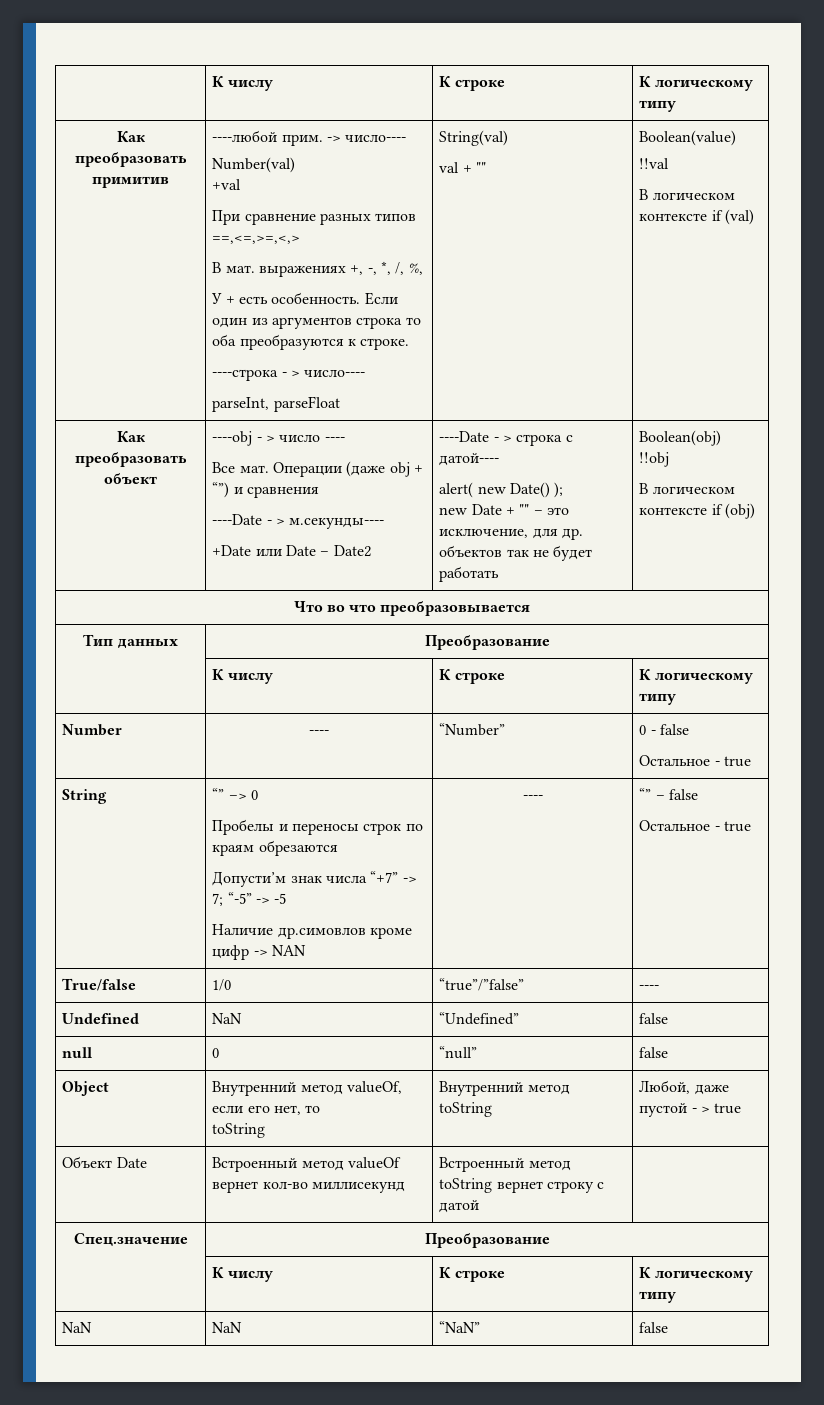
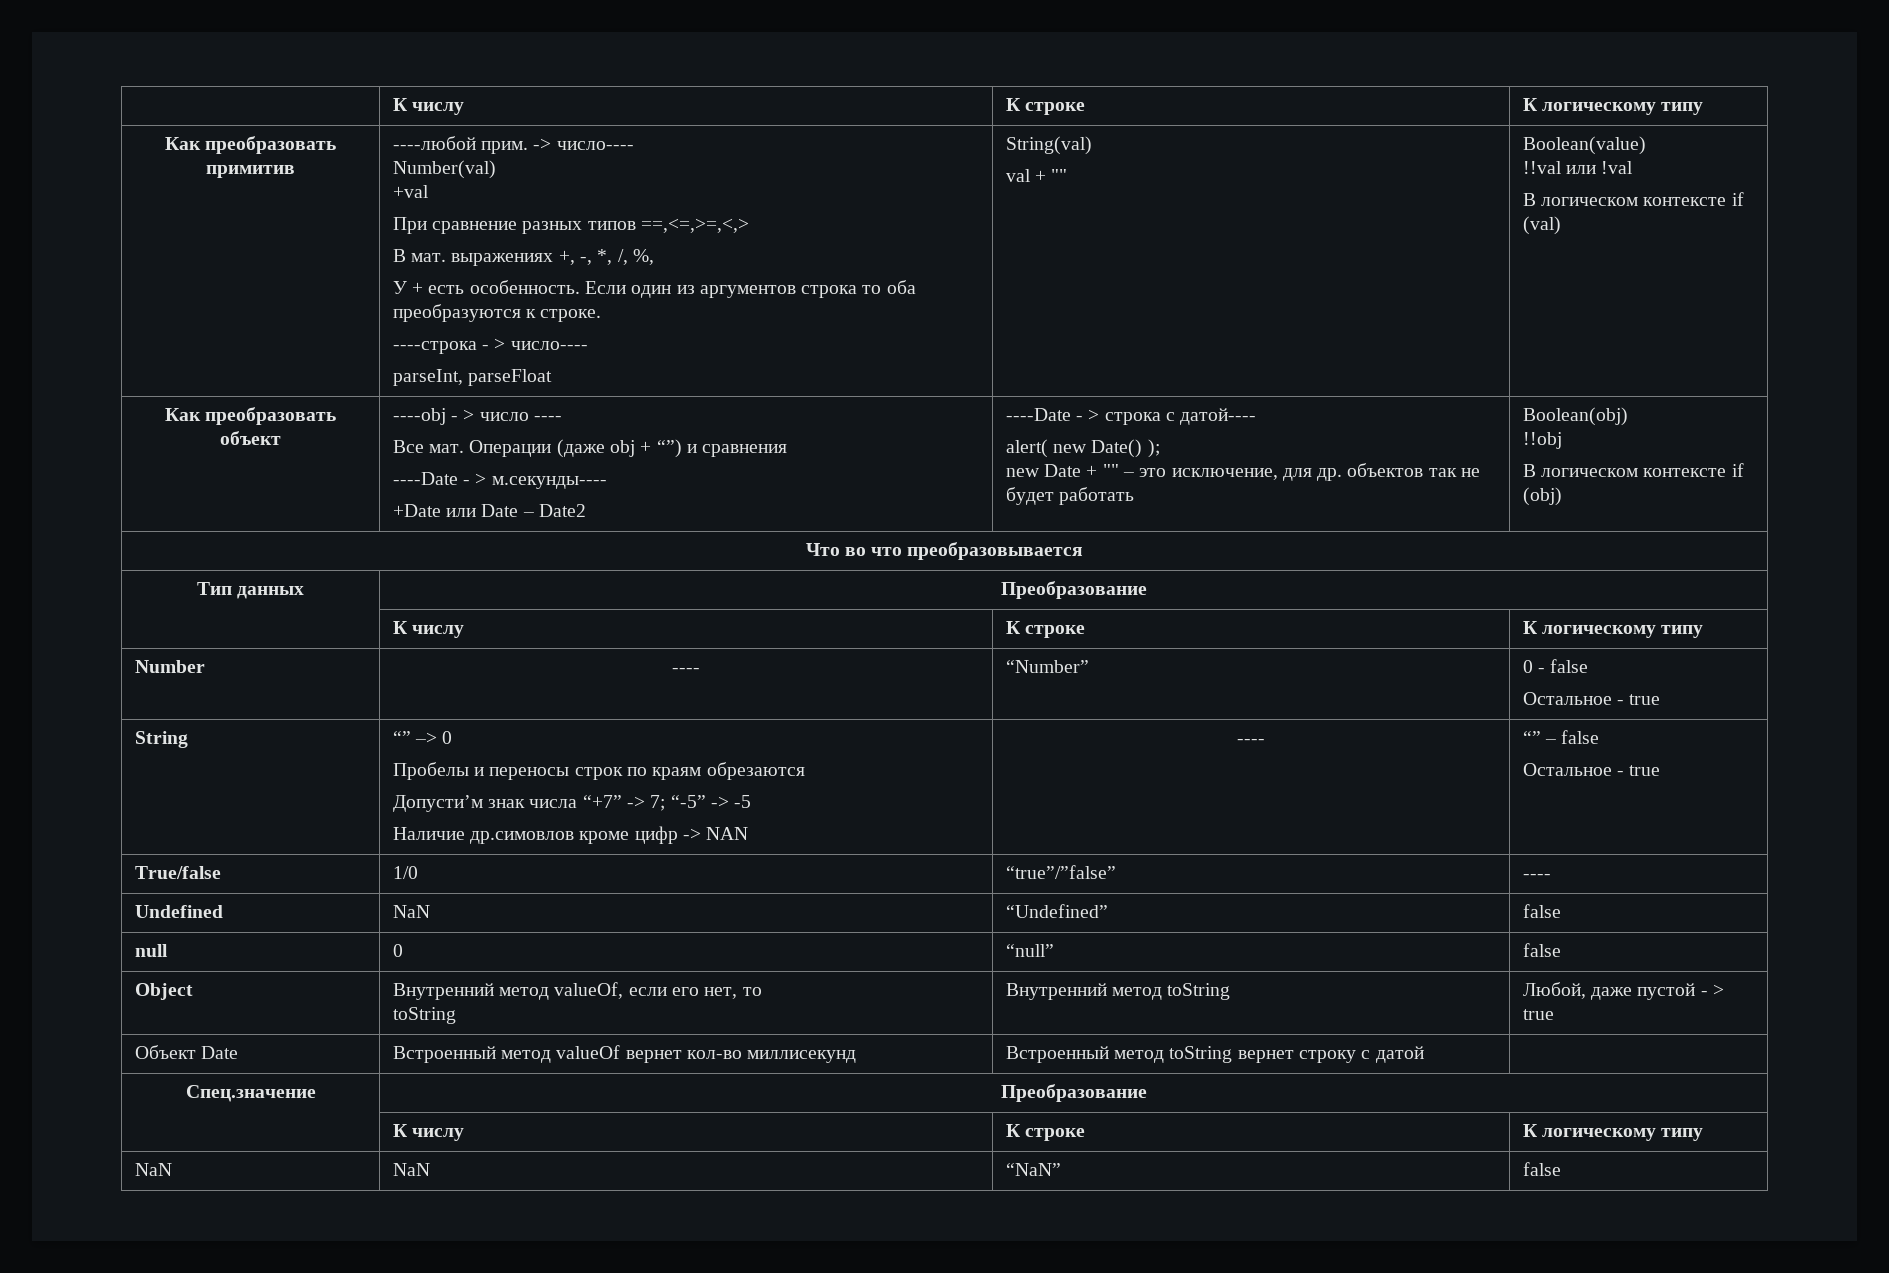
- !!val
+ !!val или !val

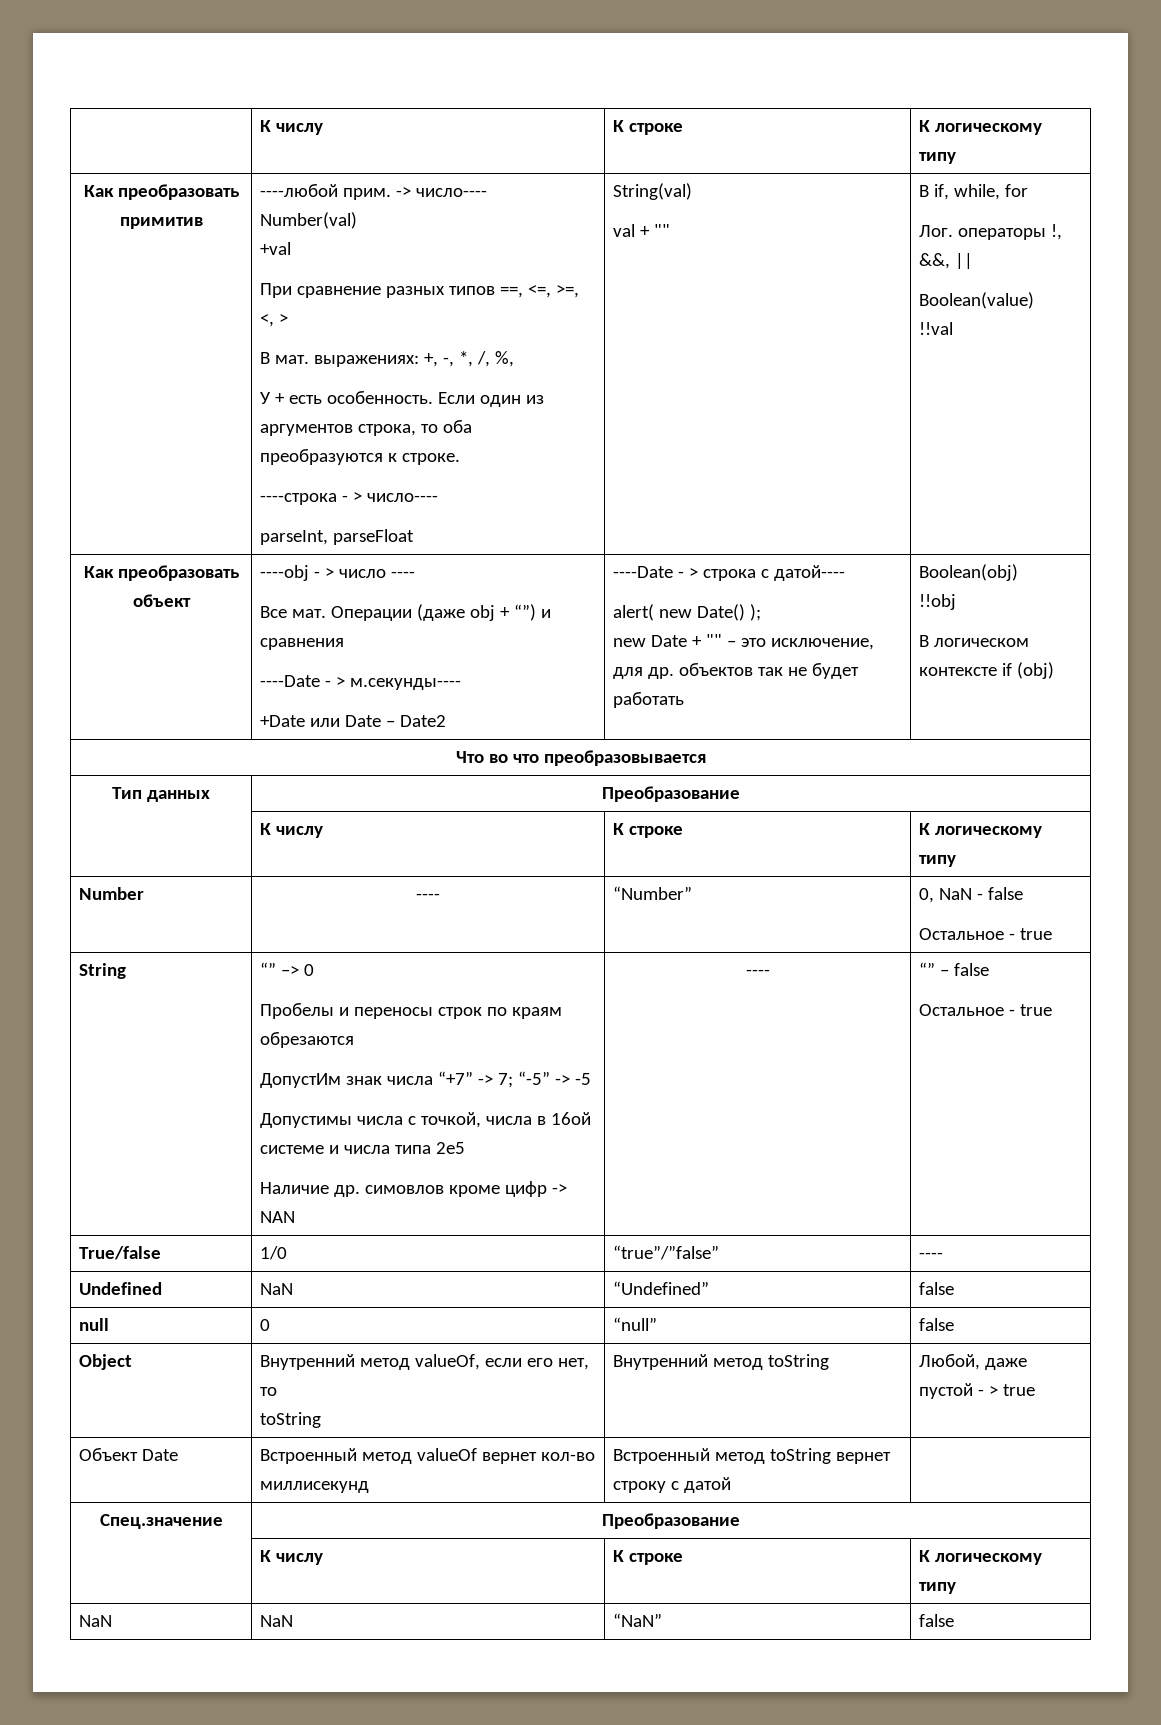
- При сравнение разных типов ==,<=,>=,<,>
+ При сравнение разных типов ==, <=, >=, <, >
- В мат. выражениях +, -, *, /, %,
+ В мат. выражениях: +, -, *, /, %,
- Если один из аргументов строка то оба преобразуются к строке.
+ Если один из аргументов строка, то оба преобразуются к строке.
+ В if, while, for
+ Лог. операторы !, &&, ||
  Boolean(value)
- !!val или !val
- В логическом контексте if (val)
+ !!val
- Number | ---- | “Number” | 0 - false
+ Number | ---- | “Number” | 0, NaN - false
- Допусти’м знак числа “+7” -> 7; “-5” -> -5
+ ДопустИм знак числа “+7” -> 7; “-5” -> -5
+ Допустимы числа с точкой, числа в 16ой системе и числа типа 2e5
- Наличие др.симовлов кроме цифр -> NAN
+ Наличие др. симовлов кроме цифр -> NAN

